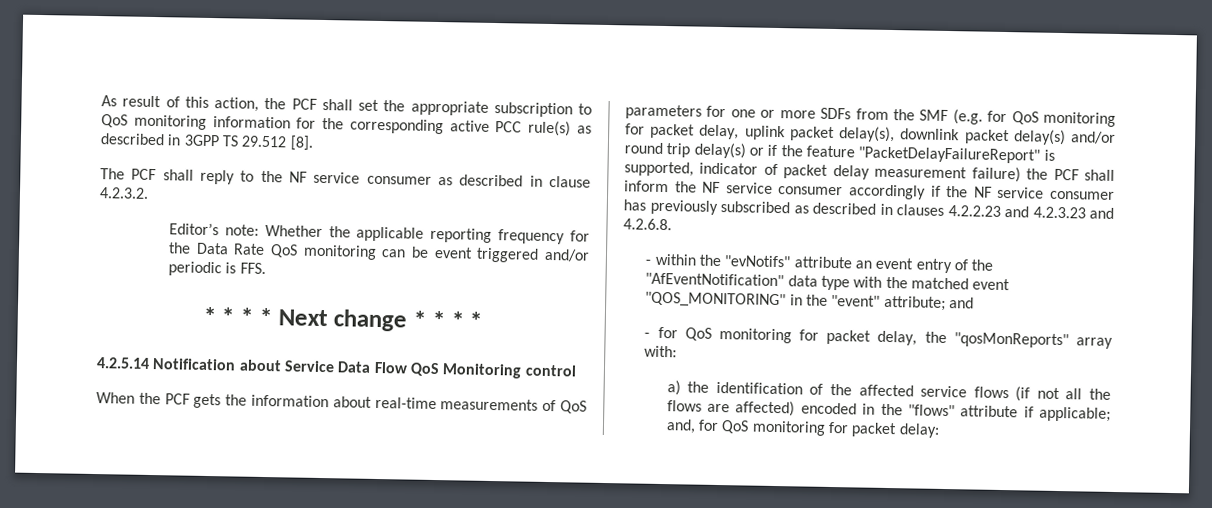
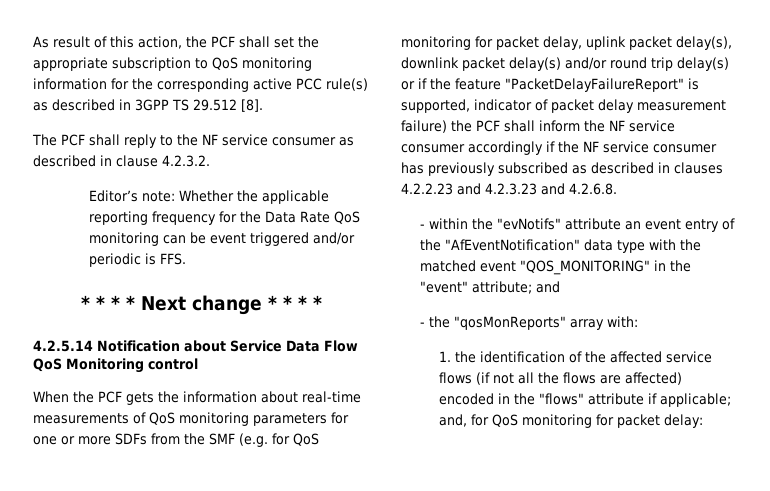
- When the PCF gets the information about real-time measurements of QoS parameters for one or more SDFs from the SMF (e.g. for QoS monitoring for packet delay, uplink packet delay(s), downlink packet delay(s) and/or round trip delay(s) or if the feature "PacketDelayFailureReport" is supported, indicator of packet delay measurement failure) the PCF shall inform the NF service consumer accordingly if the NF service consumer has previously subscribed as described in clauses 4.2.2.23 and 4.2.3.23 and 4.2.6.8.
+ When the PCF gets the information about real-time measurements of QoS monitoring parameters for one or more SDFs from the SMF (e.g. for QoS monitoring for packet delay, uplink packet delay(s), downlink packet delay(s) and/or round trip delay(s) or if the feature "PacketDelayFailureReport" is supported, indicator of packet delay measurement failure) the PCF shall inform the NF service consumer accordingly if the NF service consumer has previously subscribed as described in clauses 4.2.2.23 and 4.2.3.23 and 4.2.6.8.
- - for QoS monitoring for packet delay, the "qosMonReports" array with:
+ - the "qosMonReports" array with:
- a) the identification of the affected service flows (if not all the flows are affected) encoded in the "flows" attribute if applicable; and, for QoS monitoring for packet delay:
+ 1. the identification of the affected service flows (if not all the flows are affected) encoded in the "flows" attribute if applicable; and, for QoS monitoring for packet delay:

